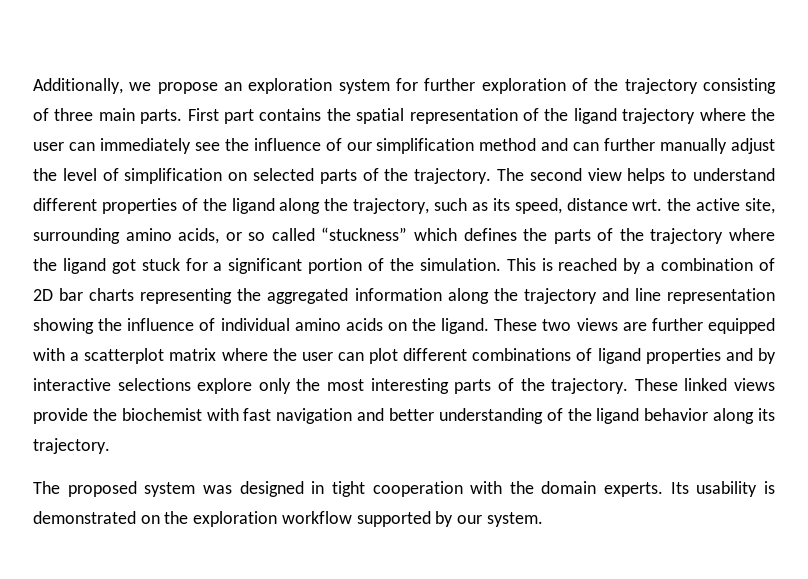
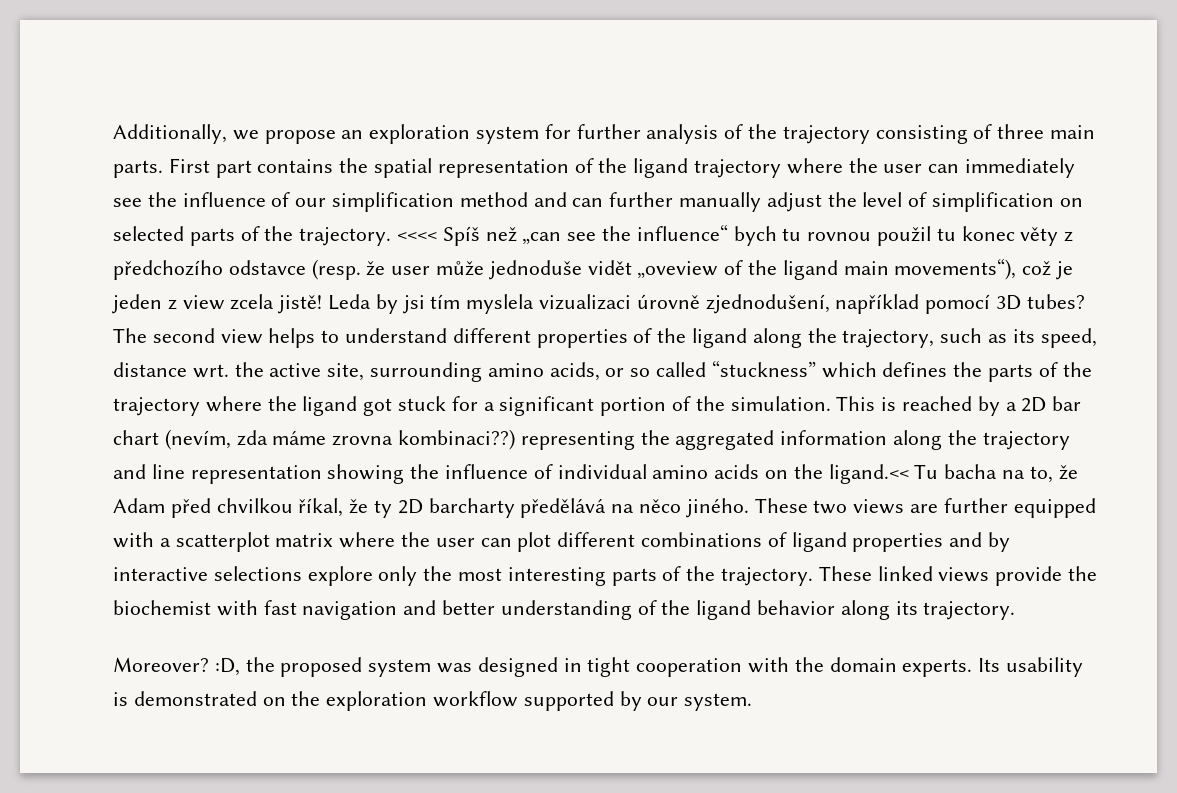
- Additionally, we propose an exploration system for further exploration of the trajectory consisting of three main parts.
+ Additionally, we propose an exploration system for further analysis of the trajectory consisting of three main parts.
+ <<<< Spíš než „can see the influence“ bych tu rovnou použil tu konec věty z předchozího odstavce (resp. že user může jednoduše vidět „oveview of the ligand main movements“), což je jeden z view zcela jistě! Leda by jsi tím myslela vizualizaci úrovně zjednodušení, například pomocí 3D tubes?
- This is reached by a combination of 2D bar charts representing the aggregated information along the trajectory and line representation showing the influence of individual amino acids on the ligand.
+ This is reached by a 2D bar chart (nevím, zda máme zrovna kombinaci??) representing the aggregated information along the trajectory and line representation showing the influence of individual amino acids on the ligand.<< Tu bacha na to, že Adam před chvilkou říkal, že ty 2D barcharty předělává na něco jiného.
- The proposed system was designed in tight cooperation with the domain experts.
+ Moreover? :D, the proposed system was designed in tight cooperation with the domain experts.

